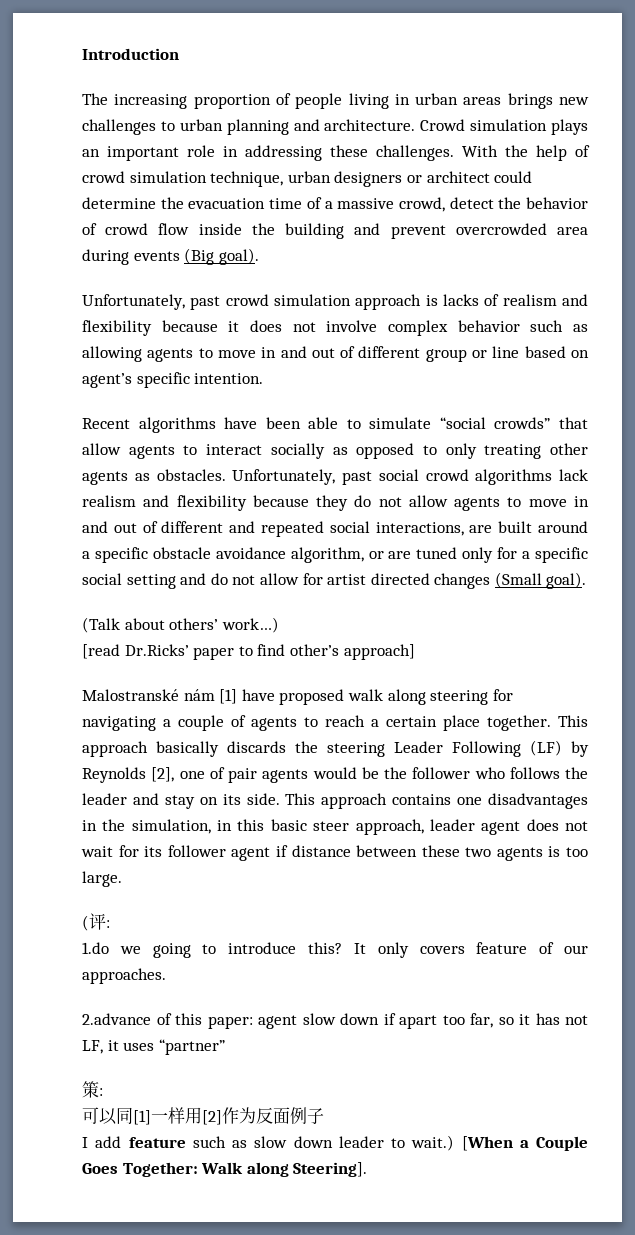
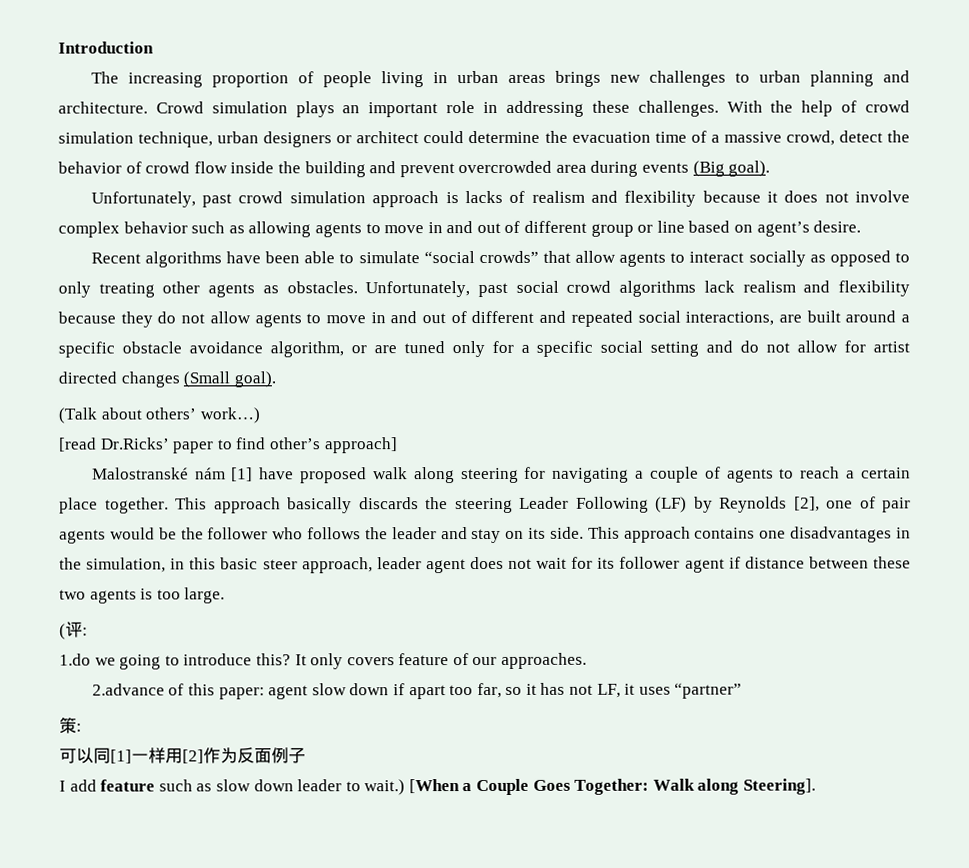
- Unfortunately, past crowd simulation approach is lacks of realism and flexibility because it does not involve complex behavior such as allowing agents to move in and out of different group or line based on agent’s specific intention.
+ Unfortunately, past crowd simulation approach is lacks of realism and flexibility because it does not involve complex behavior such as allowing agents to move in and out of different group or line based on agent’s desire.

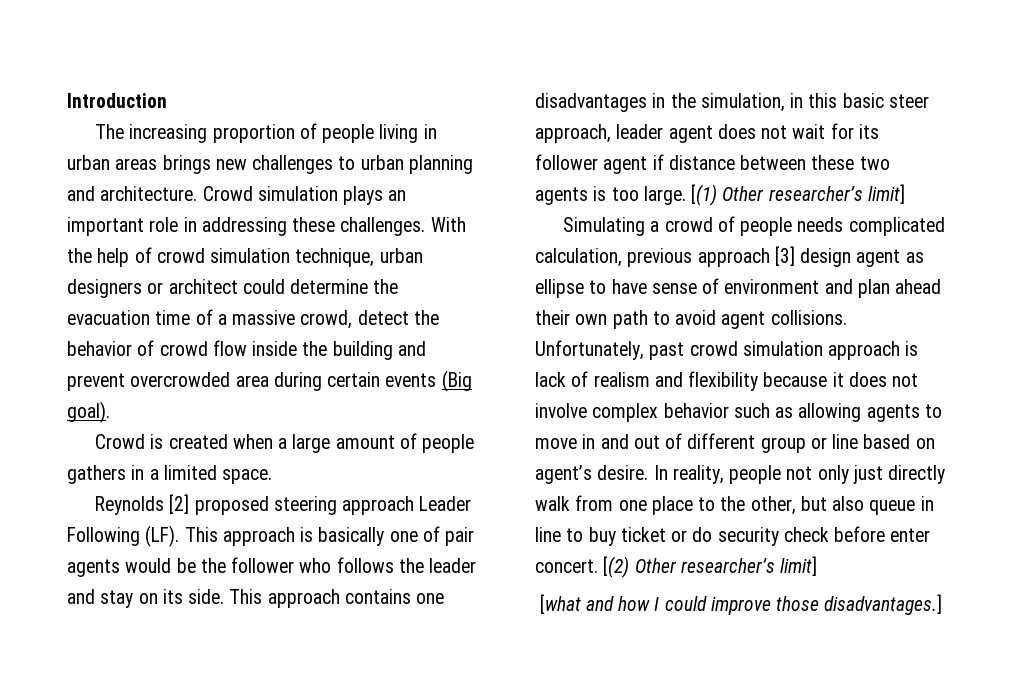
- With the help of crowd simulation technique, urban designers or architect could determine the evacuation time of a massive crowd, detect the behavior of crowd flow inside the building and prevent overcrowded area during events (Big goal).
+ With the help of crowd simulation technique, urban designers or architect could determine the evacuation time of a massive crowd, detect the behavior of crowd flow inside the building and prevent overcrowded area during certain events (Big goal).
- Unfortunately, past crowd simulation approach is lacks of realism and flexibility because it does not involve complex behavior such as allowing agents to move in and out of different group or line based on agent’s desire.
- Recent algorithms have been able to simulate “social crowds” that allow agents to interact socially as opposed to only treating other agents as obstacles. Unfortunately, past social crowd algorithms lack realism and flexibility because they do not allow agents to move in and out of different and repeated social interactions, are built around a specific obstacle avoidance algorithm, or are tuned only for a specific social setting and do not allow for artist directed changes (Small goal).
- (Talk about others’ work…)
- [read Dr.Ricks’ paper to find other’s approach]
- Malostranské nám [1] have proposed walk along steering for navigating a couple of agents to reach a certain place together. This approach basically discards the steering Leader Following (LF) by Reynolds [2], one of pair agents would be the follower who follows the leader and stay on its side.
+ Crowd is created when a large amount of people gathers in a limited space.
+ Reynolds [2] proposed steering approach Leader Following (LF). This approach is basically one of pair agents would be the follower who follows the leader and stay on its side.
- This approach contains one disadvantages in the simulation, in this basic steer approach, leader agent does not wait for its follower agent if distance between these two agents is too large.
- (评:
- 1.do we going to introduce this? It only covers feature of our approaches.
- 2.advance of this paper: agent slow down if apart too far, so it has not LF, it uses “partner”
- 策:
- 可以同[1]一样用[2]作为反面例子
- I add feature such as slow down leader to wait.) [When a Couple Goes Together: Walk along Steering].
+ This approach contains one disadvantages in the simulation, in this basic steer approach, leader agent does not wait for its follower agent if distance between these two agents is too large. [(1) Other researcher’s limit]
+ Simulating a crowd of people needs complicated calculation, previous approach [3] design agent as ellipse to have sense of environment and plan ahead their own path to avoid agent collisions. Unfortunately, past crowd simulation approach is lack of realism and flexibility because it does not involve complex behavior such as allowing agents to move in and out of different group or line based on agent’s desire. In reality, people not only just directly walk from one place to the other, but also queue in line to buy ticket or do security check before enter concert. [(2) Other researcher’s limit]
+ [what and how I could improve those disadvantages.]

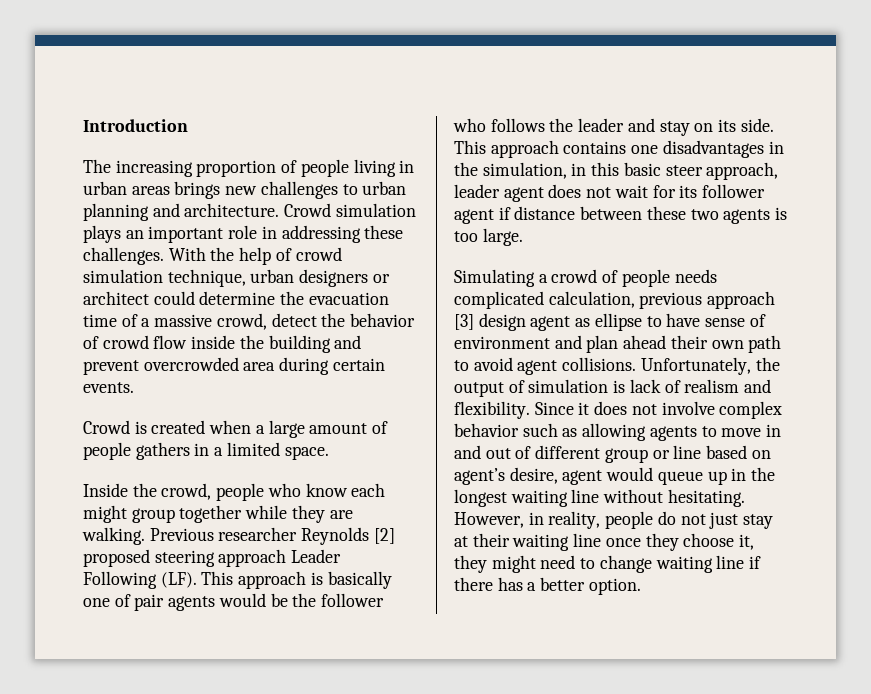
- With the help of crowd simulation technique, urban designers or architect could determine the evacuation time of a massive crowd, detect the behavior of crowd flow inside the building and prevent overcrowded area during certain events (Big goal).
+ With the help of crowd simulation technique, urban designers or architect could determine the evacuation time of a massive crowd, detect the behavior of crowd flow inside the building and prevent overcrowded area during certain events.
- Reynolds [2] proposed steering approach Leader Following (LF). This approach is basically one of pair agents would be the follower who follows the leader and stay on its side.
+ Inside the crowd, people who know each might group together while they are walking. Previous researcher Reynolds [2] proposed steering approach Leader Following (LF). This approach is basically one of pair agents would be the follower who follows the leader and stay on its side.
- [(1) Other researcher’s limit]
- Unfortunately, past crowd simulation approach is lack of realism and flexibility because it does not involve complex behavior such as allowing agents to move in and out of different group or line based on agent’s desire. In reality, people not only just directly walk from one place to the other, but also queue in line to buy ticket or do security check before enter concert. [(2) Other researcher’s limit]
- [what and how I could improve those disadvantages.]
+ Unfortunately, the output of simulation is lack of realism and flexibility. Since it does not involve complex behavior such as allowing agents to move in and out of different group or line based on agent’s desire, agent would queue up in the longest waiting line without hesitating. However, in reality, people do not just stay at their waiting line once they choose it, they might need to change waiting line if there has a better option.

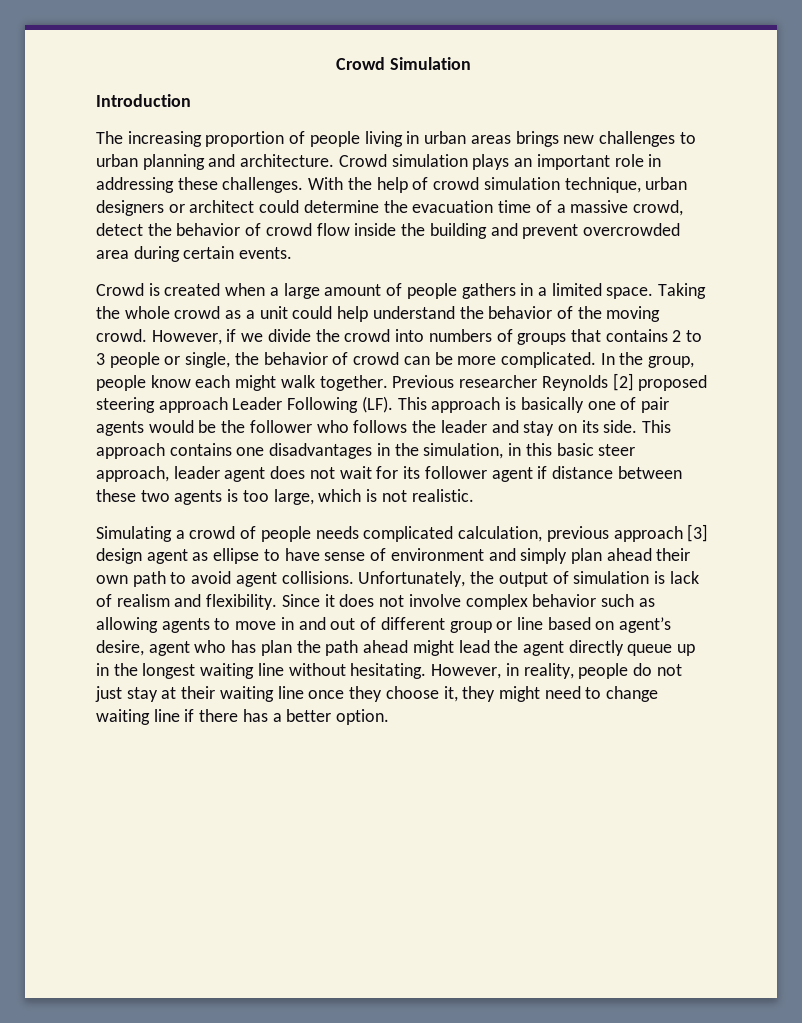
+ Crowd Simulation
- Crowd is created when a large amount of people gathers in a limited space.
- Inside the crowd, people who know each might group together while they are walking.
+ Crowd is created when a large amount of people gathers in a limited space. Taking the whole crowd as a unit could help understand the behavior of the moving crowd. However, if we divide the crowd into numbers of groups that contains 2 to 3 people or single, the behavior of crowd can be more complicated. In the group, people know each might walk together.
- This approach contains one disadvantages in the simulation, in this basic steer approach, leader agent does not wait for its follower agent if distance between these two agents is too large.
+ This approach contains one disadvantages in the simulation, in this basic steer approach, leader agent does not wait for its follower agent if distance between these two agents is too large, which is not realistic.
- Simulating a crowd of people needs complicated calculation, previous approach [3] design agent as ellipse to have sense of environment and plan ahead their own path to avoid agent collisions.
+ Simulating a crowd of people needs complicated calculation, previous approach [3] design agent as ellipse to have sense of environment and simply plan ahead their own path to avoid agent collisions.
- Since it does not involve complex behavior such as allowing agents to move in and out of different group or line based on agent’s desire, agent would queue up in the longest waiting line without hesitating.
+ Since it does not involve complex behavior such as allowing agents to move in and out of different group or line based on agent’s desire, agent who has plan the path ahead might lead the agent directly queue up in the longest waiting line without hesitating.

